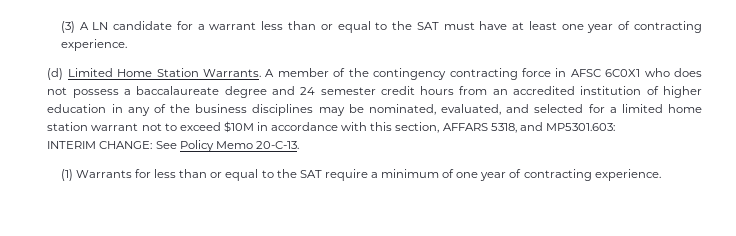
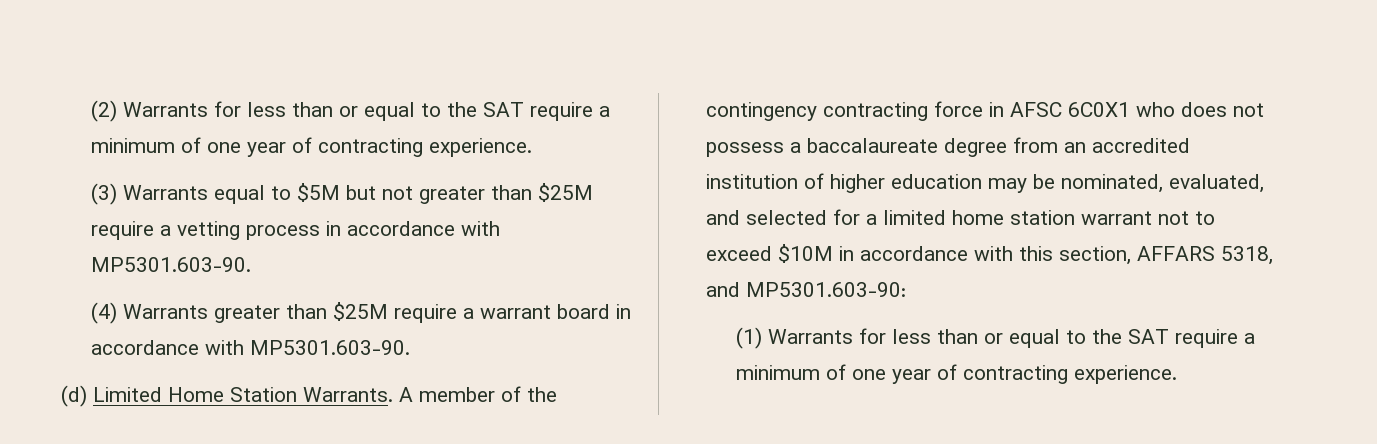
- (3) A LN candidate for a warrant less than or equal to the SAT must have at least one year of contracting experience.
+ (2) Warrants for less than or equal to the SAT require a minimum of one year of contracting experience.
+ (3) Warrants equal to $5M but not greater than $25M require a vetting process in accordance with MP5301.603-90.
+ (4) Warrants greater than $25M require a warrant board in accordance with MP5301.603-90.
- A member of the contingency contracting force in AFSC 6C0X1 who does not possess a baccalaureate degree and 24 semester credit hours from an accredited institution of higher education in any of the business disciplines may be nominated, evaluated, and selected for a limited home station warrant not to exceed $10M in accordance with this section, AFFARS 5318, and MP5301.603:
- INTERIM CHANGE: See Policy Memo 20-C-13.
+ A member of the contingency contracting force in AFSC 6C0X1 who does not possess a baccalaureate degree from an accredited institution of higher education may be nominated, evaluated, and selected for a limited home station warrant not to exceed $10M in accordance with this section, AFFARS 5318, and MP5301.603-90:

